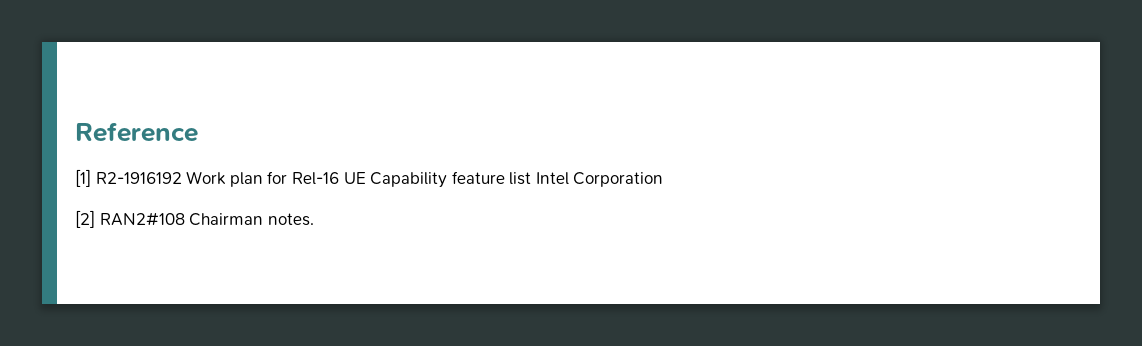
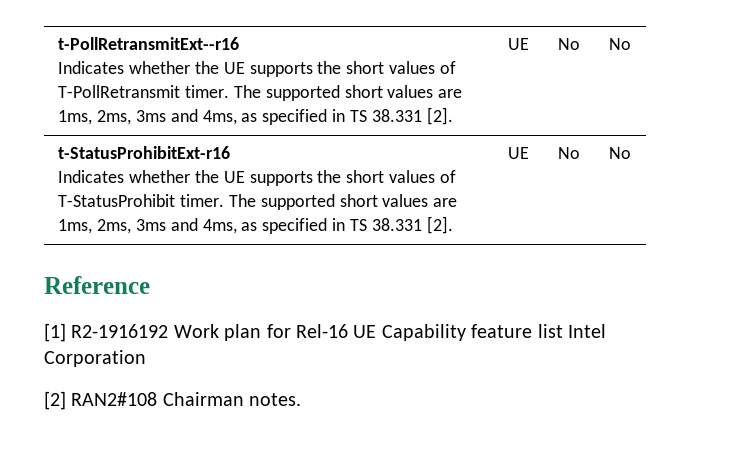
+ t-PollRetransmitExt--r16
+ Indicates whether the UE supports the short values of T-PollRetransmit timer. The supported short values are 1ms, 2ms, 3ms and 4ms, as specified in TS 38.331 [2]. | UE | No | No
+ t-StatusProhibitExt-r16
+ Indicates whether the UE supports the short values of T-StatusProhibit timer. The supported short values are 1ms, 2ms, 3ms and 4ms, as specified in TS 38.331 [2]. | UE | No | No

